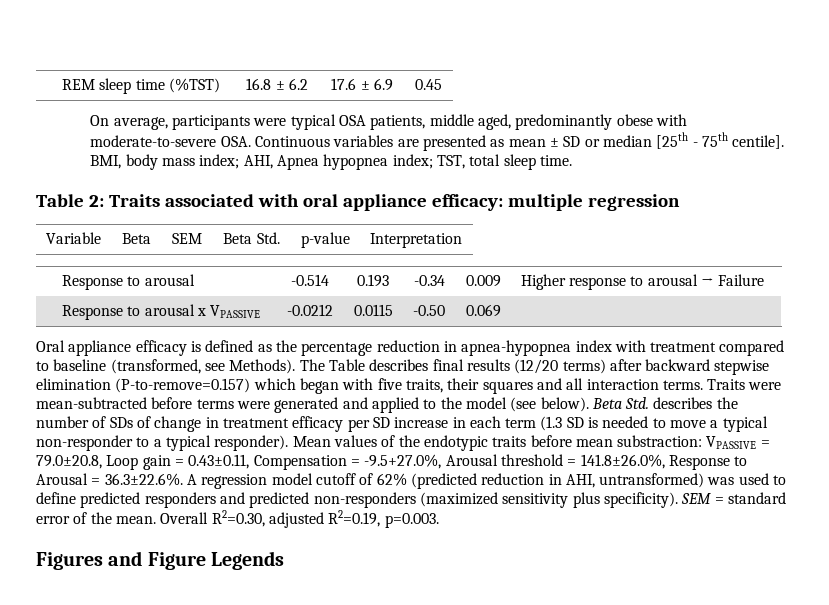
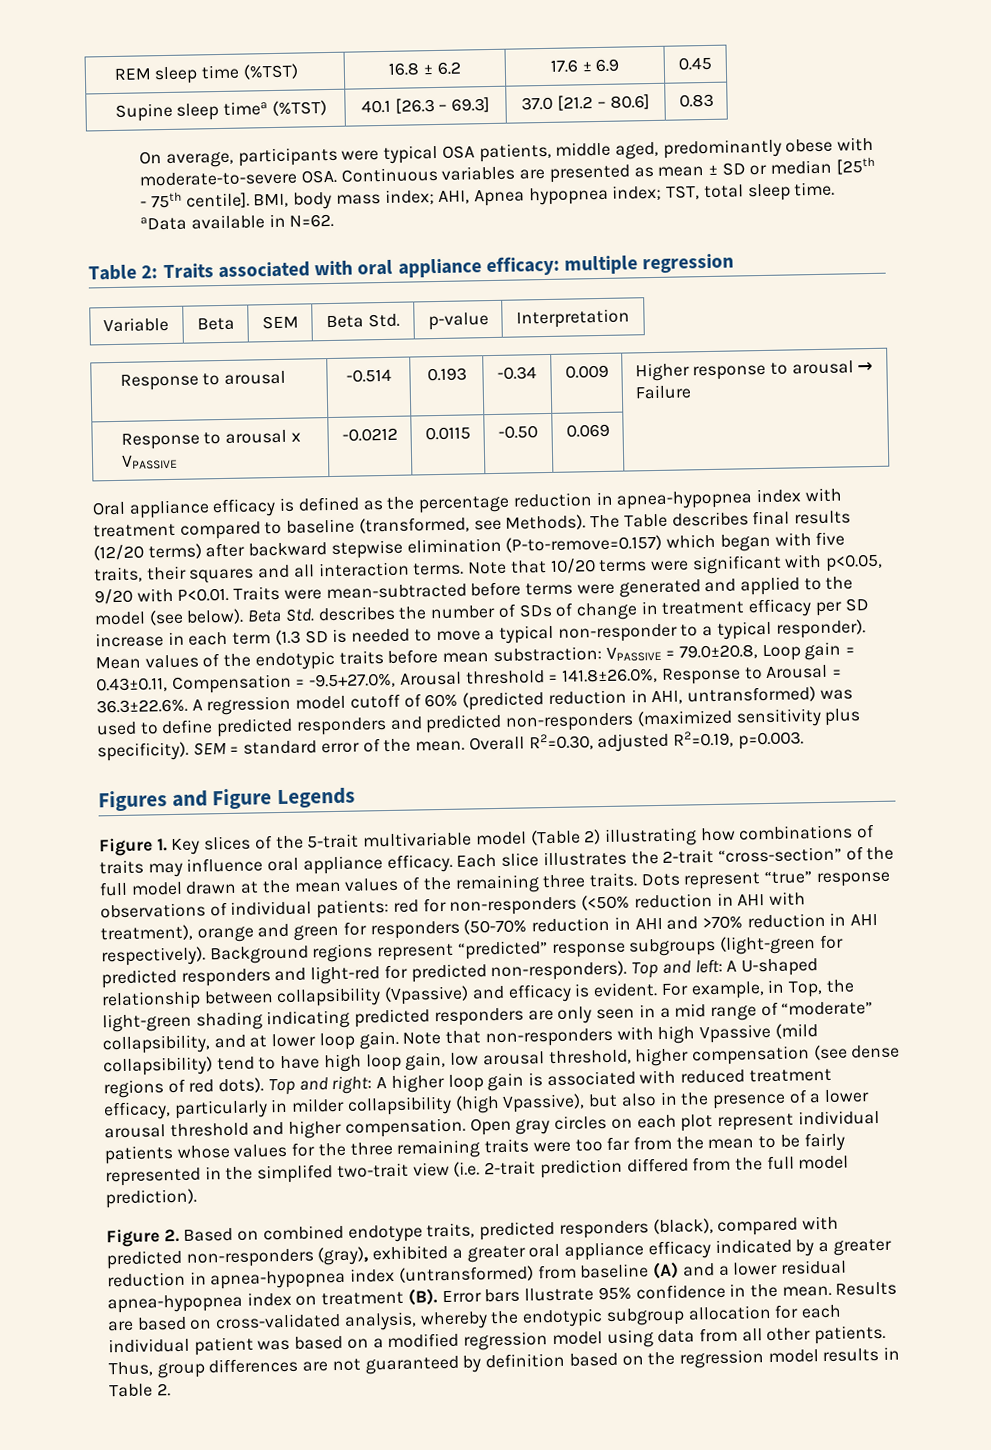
+ Supine sleep timea (%TST) | 40.1 [26.3 – 69.3] | 37.0 [21.2 – 80.6] | 0.83
- BMI, body mass index; AHI, Apnea hypopnea index; TST, total sleep time.
+ BMI, body mass index; AHI, Apnea hypopnea index; TST, total sleep time. aData available in N=62.
- Traits were mean-subtracted before terms were generated and applied to the model (see below).
+ Note that 10/20 terms were significant with p<0.05, 9/20 with P<0.01. Traits were mean-subtracted before terms were generated and applied to the model (see below).
- Mean values of the endotypic traits before mean substraction: VPASSIVE = 79.0±20.8, Loop gain = 0.43±0.11, Compensation = -9.5+27.0%, Arousal threshold = 141.8±26.0%, Response to Arousal = 36.3±22.6%. A regression model cutoff of 62% (predicted reduction in AHI, untransformed) was used to define predicted responders and predicted non-responders (maximized sensitivity plus specificity).
+ Mean values of the endotypic traits before mean substraction: VPASSIVE = 79.0±20.8, Loop gain = 0.43±0.11, Compensation = -9.5+27.0%, Arousal threshold = 141.8±26.0%, Response to Arousal = 36.3±22.6%. A regression model cutoff of 60% (predicted reduction in AHI, untransformed) was used to define predicted responders and predicted non-responders (maximized sensitivity plus specificity).
+ Figure 1. Key slices of the 5-trait multivariable model (Table 2) illustrating how combinations of traits may influence oral appliance efficacy. Each slice illustrates the 2-trait “cross-section” of the full model drawn at the mean values of the remaining three traits. Dots represent “true” response observations of individual patients: red for non-responders (<50% reduction in AHI with treatment), orange and green for responders (50-70% reduction in AHI and >70% reduction in AHI respectively). Background regions represent “predicted” response subgroups (light-green for predicted responders and light-red for predicted non-responders). Top and left: A U-shaped relationship between collapsibility (Vpassive) and efficacy is evident. For example, in Top, the light-green shading indicating predicted responders are only seen in a mid range of “moderate” collapsibility, and at lower loop gain. Note that non-responders with high Vpassive (mild collapsibility) tend to have high loop gain, low arousal threshold, higher compensation (see dense regions of red dots). Top and right: A higher loop gain is associated with reduced treatment efficacy, particularly in milder collapsibility (high Vpassive), but also in the presence of a lower arousal threshold and higher compensation. Open gray circles on each plot represent individual patients whose values for the three remaining traits were too far from the mean to be fairly represented in the simplifed two-trait view (i.e. 2-trait prediction differed from the full model prediction).
+ Figure 2. Based on combined endotype traits, predicted responders (black), compared with predicted non-responders (gray), exhibited a greater oral appliance efficacy indicated by a greater reduction in apnea-hypopnea index (untransformed) from baseline (A) and a lower residual apnea-hypopnea index on treatment (B). Error bars llustrate 95% confidence in the mean. Results are based on cross-validated analysis, whereby the endotypic subgroup allocation for each individual patient was based on a modified regression model using data from all other patients. Thus, group differences are not guaranteed by definition based on the regression model results in Table 2.

